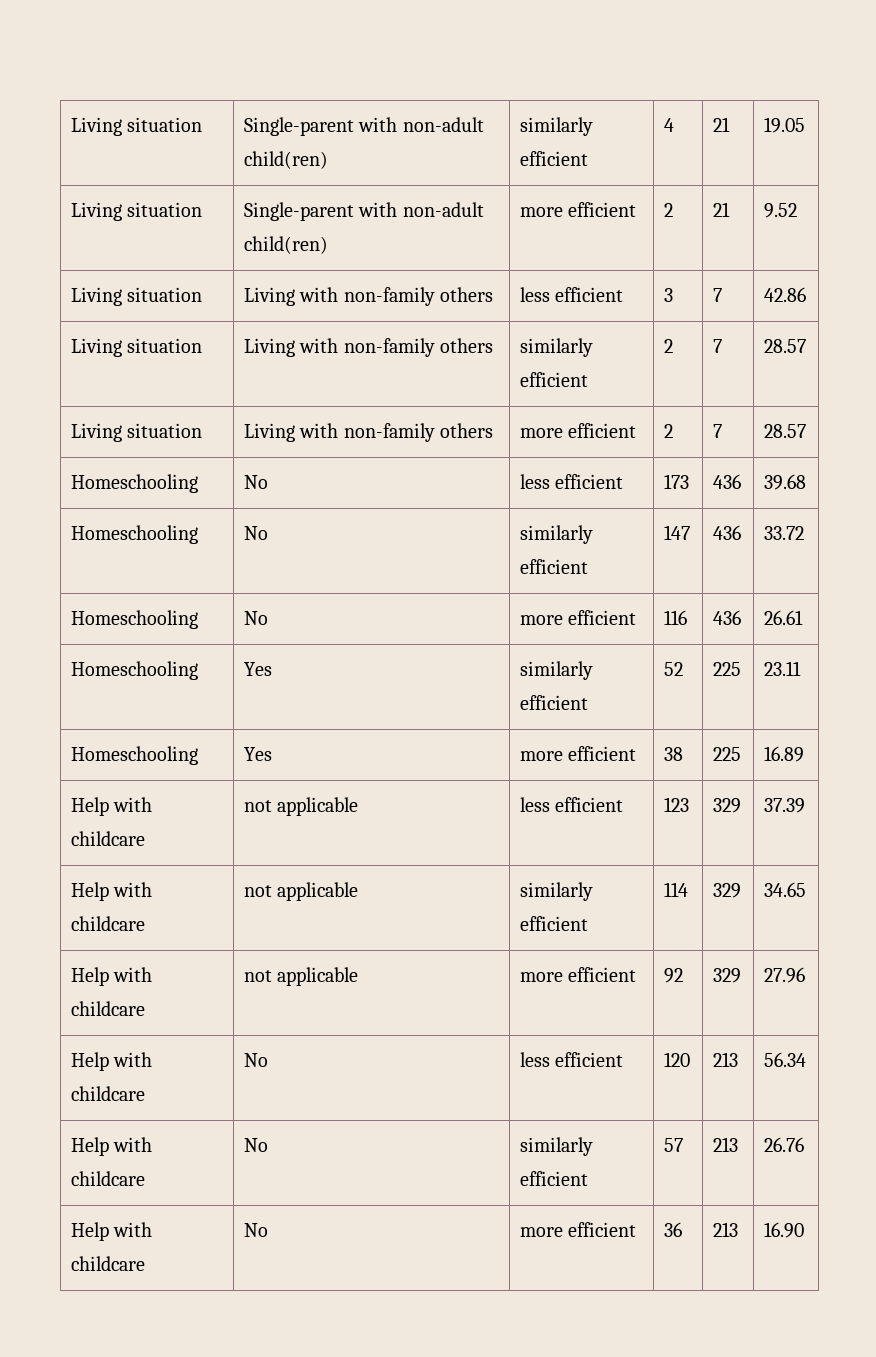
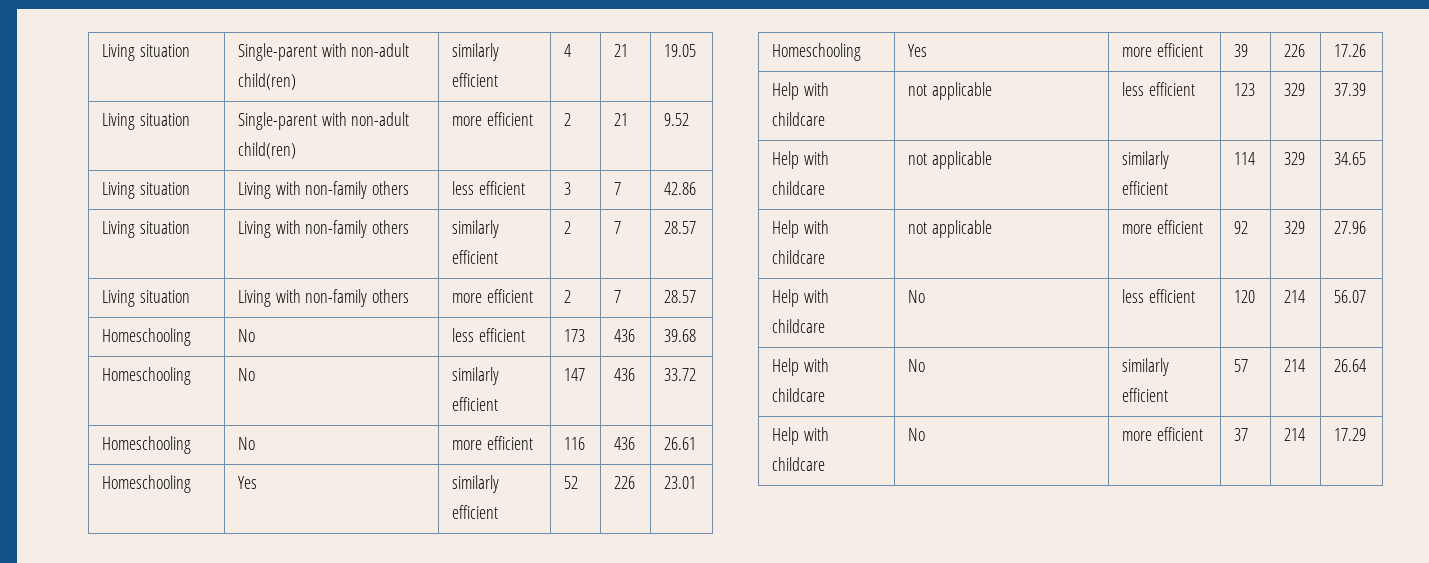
- Homeschooling | Yes | similarly efficient | 52 | 225 | 23.11
+ Homeschooling | Yes | similarly efficient | 52 | 226 | 23.01
- Homeschooling | Yes | more efficient | 38 | 225 | 16.89
+ Homeschooling | Yes | more efficient | 39 | 226 | 17.26
- Help with childcare | No | less efficient | 120 | 213 | 56.34
+ Help with childcare | No | less efficient | 120 | 214 | 56.07
- Help with childcare | No | similarly efficient | 57 | 213 | 26.76
+ Help with childcare | No | similarly efficient | 57 | 214 | 26.64
- Help with childcare | No | more efficient | 36 | 213 | 16.90
+ Help with childcare | No | more efficient | 37 | 214 | 17.29

